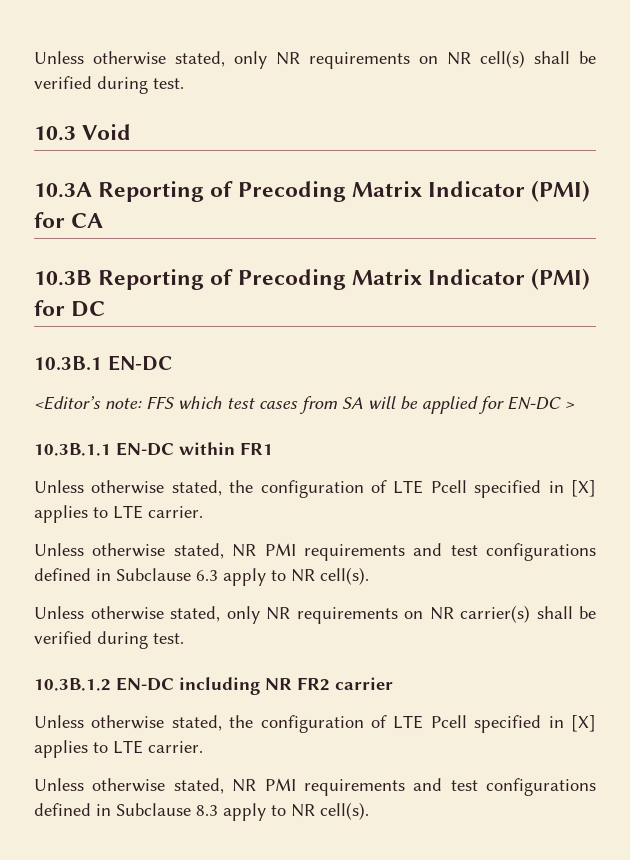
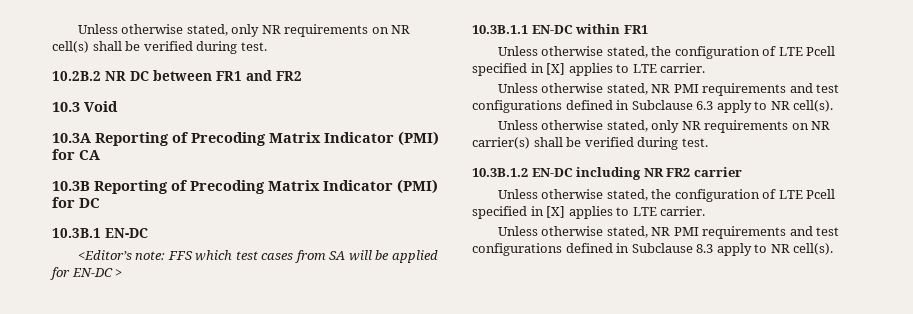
+ 10.2B.2 NR DC between FR1 and FR2

